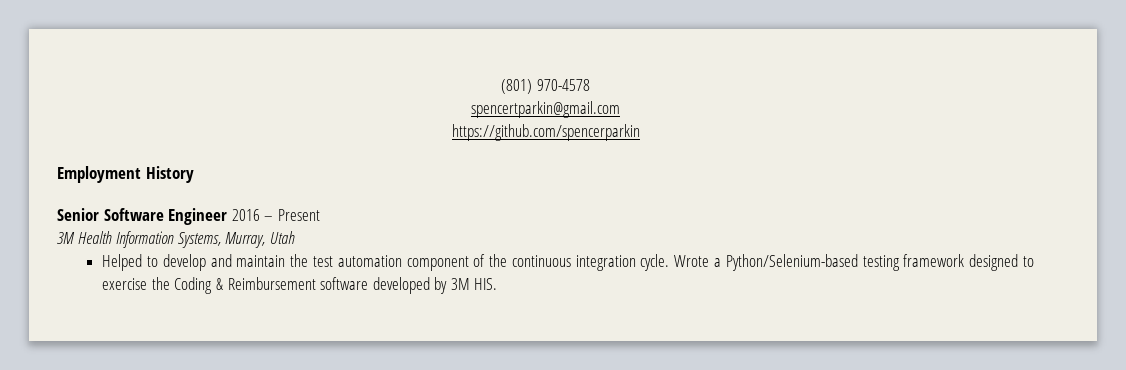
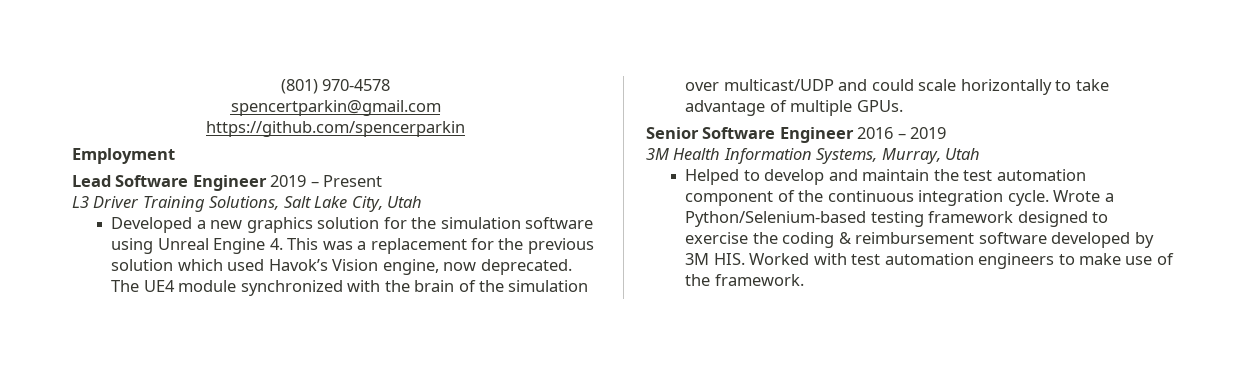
- Employment History
+ Employment
+ Lead Software Engineer 2019 – Present
+ L3 Driver Training Solutions, Salt Lake City, Utah
+ Developed a new graphics solution for the simulation software using Unreal Engine 4. This was a replacement for the previous solution which used Havok’s Vision engine, now deprecated. The UE4 module synchronized with the brain of the simulation over multicast/UDP and could scale horizontally to take advantage of multiple GPUs.
- Senior Software Engineer 2016 – Present
+ Senior Software Engineer 2016 – 2019
- Wrote a Python/Selenium-based testing framework designed to exercise the Coding & Reimbursement software developed by 3M HIS.
+ Wrote a Python/Selenium-based testing framework designed to exercise the coding & reimbursement software developed by 3M HIS. Worked with test automation engineers to make use of the framework.

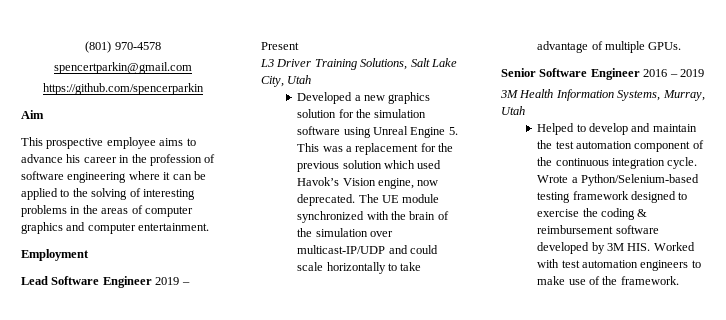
+ Aim
+ This prospective employee aims to advance his career in the profession of software engineering where it can be applied to the solving of interesting problems in the areas of computer graphics and computer entertainment.
- Developed a new graphics solution for the simulation software using Unreal Engine 4. This was a replacement for the previous solution which used Havok’s Vision engine, now deprecated.
+ Developed a new graphics solution for the simulation software using Unreal Engine 5. This was a replacement for the previous solution which used Havok’s Vision engine, now deprecated.
- The UE4 module synchronized with the brain of the simulation over multicast/UDP and could scale horizontally to take advantage of multiple GPUs.
+ The UE module synchronized with the brain of the simulation over multicast-IP/UDP and could scale horizontally to take advantage of multiple GPUs.

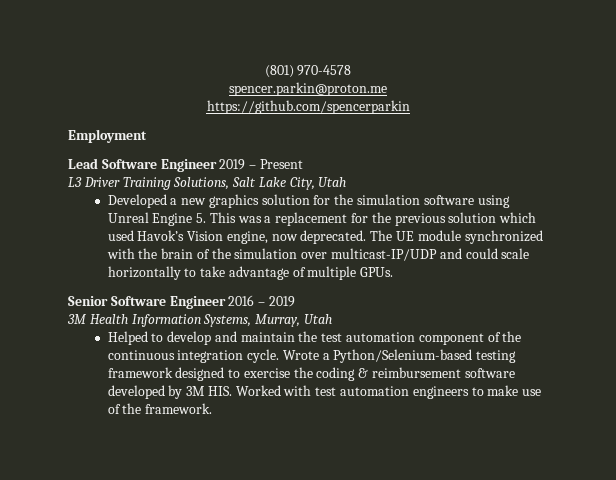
- spencertparkin@gmail.com
+ spencer.parkin@proton.me
- Aim
- This prospective employee aims to advance his career in the profession of software engineering where it can be applied to the solving of interesting problems in the areas of computer graphics and computer entertainment.

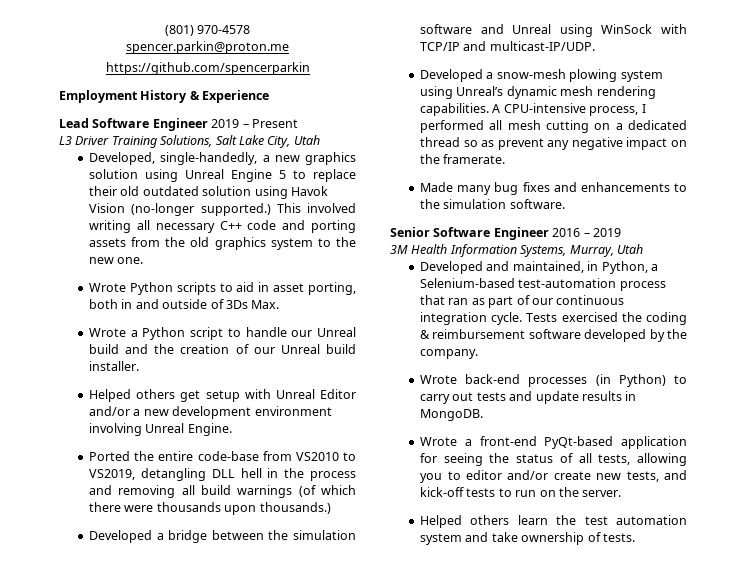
- Employment
+ Employment History & Experience
- Developed a new graphics solution for the simulation software using Unreal Engine 5. This was a replacement for the previous solution which used Havok’s Vision engine, now deprecated. The UE module synchronized with the brain of the simulation over multicast-IP/UDP and could scale horizontally to take advantage of multiple GPUs.
+ Developed, single-handedly, a new graphics solution using Unreal Engine 5 to replace their old outdated solution using Havok Vision (no-longer supported.) This involved writing all necessary C++ code and porting assets from the old graphics system to the new one.
+ Wrote Python scripts to aid in asset porting, both in and outside of 3Ds Max.
+ Wrote a Python script to handle our Unreal build and the creation of our Unreal build installer.
+ Helped others get setup with Unreal Editor and/or a new development environment involving Unreal Engine.
+ Ported the entire code-base from VS2010 to VS2019, detangling DLL hell in the process and removing all build warnings (of which there were thousands upon thousands.)
+ Developed a bridge between the simulation software and Unreal using WinSock with TCP/IP and multicast-IP/UDP.
+ Developed a snow-mesh plowing system using Unreal’s dynamic mesh rendering capabilities. A CPU-intensive process, I performed all mesh cutting on a dedicated thread so as prevent any negative impact on the framerate.
+ Made many bug fixes and enhancements to the simulation software.
- Helped to develop and maintain the test automation component of the continuous integration cycle. Wrote a Python/Selenium-based testing framework designed to exercise the coding & reimbursement software developed by 3M HIS. Worked with test automation engineers to make use of the framework.
+ Developed and maintained, in Python, a Selenium-based test-automation process that ran as part of our continuous integration cycle. Tests exercised the coding & reimbursement software developed by the company.
+ Wrote back-end processes (in Python) to carry out tests and update results in MongoDB.
+ Wrote a front-end PyQt-based application for seeing the status of all tests, allowing you to editor and/or create new tests, and kick-off tests to run on the server.
+ Helped others learn the test automation system and take ownership of tests.

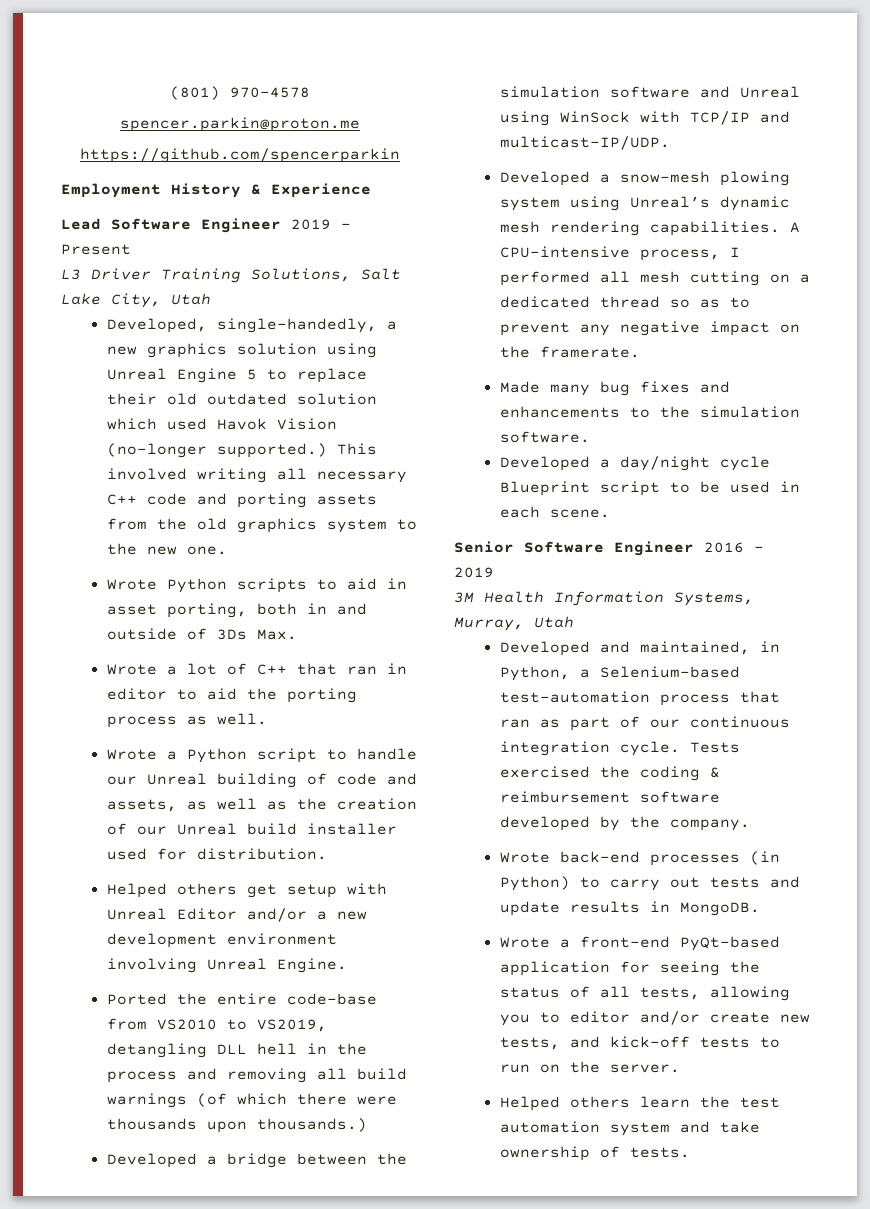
- Developed, single-handedly, a new graphics solution using Unreal Engine 5 to replace their old outdated solution using Havok Vision (no-longer supported.)
+ Developed, single-handedly, a new graphics solution using Unreal Engine 5 to replace their old outdated solution which used Havok Vision (no-longer supported.)
+ Wrote a lot of C++ that ran in editor to aid the porting process as well.
- Wrote a Python script to handle our Unreal build and the creation of our Unreal build installer.
+ Wrote a Python script to handle our Unreal building of code and assets, as well as the creation of our Unreal build installer used for distribution.
- A CPU-intensive process, I performed all mesh cutting on a dedicated thread so as prevent any negative impact on the framerate.
+ A CPU-intensive process, I performed all mesh cutting on a dedicated thread so as to prevent any negative impact on the framerate.
+ Developed a day/night cycle Blueprint script to be used in each scene.

